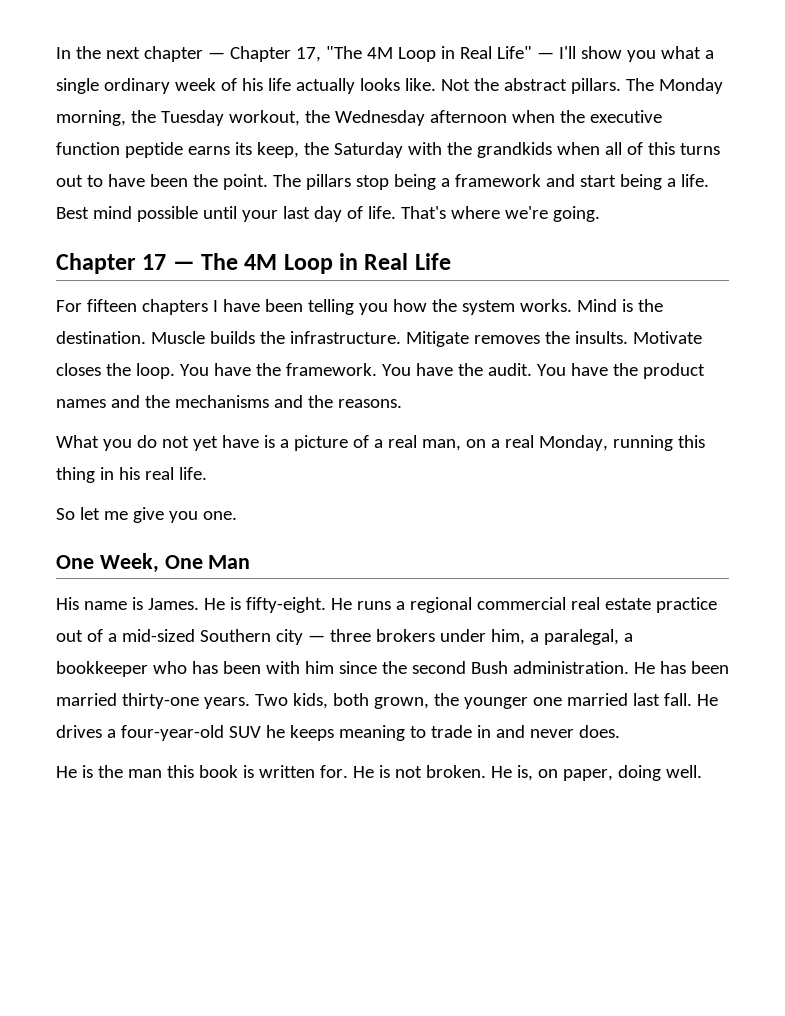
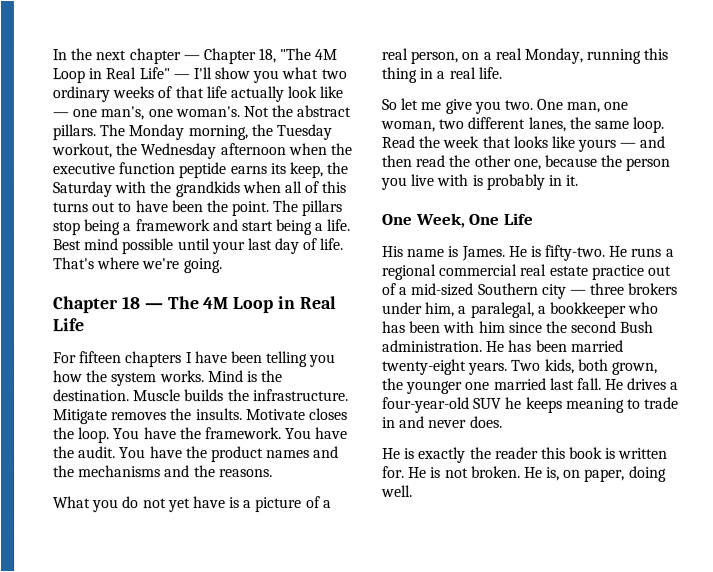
- In the next chapter — Chapter 17, "The 4M Loop in Real Life" — I'll show you what a single ordinary week of his life actually looks like.
+ In the next chapter — Chapter 18, "The 4M Loop in Real Life" — I'll show you what two ordinary weeks of that life actually look like — one man's, one woman's.
- Chapter 17 — The 4M Loop in Real Life
+ Chapter 18 — The 4M Loop in Real Life
- What you do not yet have is a picture of a real man, on a real Monday, running this thing in his real life.
+ What you do not yet have is a picture of a real person, on a real Monday, running this thing in a real life.
- So let me give you one.
+ So let me give you two. One man, one woman, two different lanes, the same loop. Read the week that looks like yours — and then read the other one, because the person you live with is probably in it.
- One Week, One Man
+ One Week, One Life
- He is fifty-eight.
+ He is fifty-two.
- He has been married thirty-one years.
+ He has been married twenty-eight years.
- He is the man this book is written for.
+ He is exactly the reader this book is written for.

